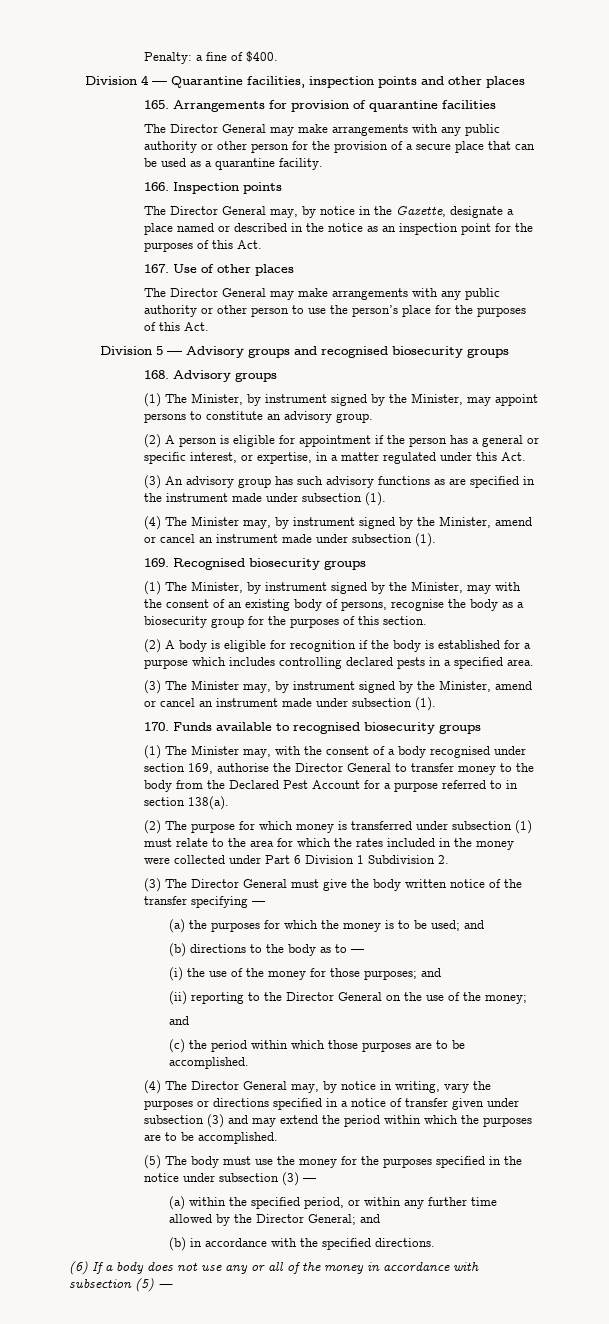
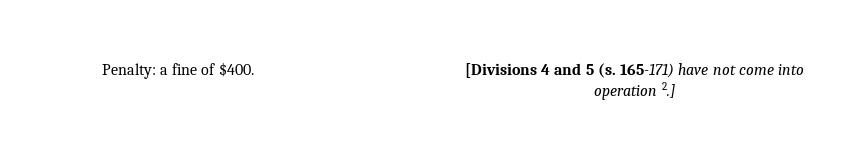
- Division 4 — Quarantine facilities, inspection points and other places
- 165. Arrangements for provision of quarantine facilities
- The Director General may make arrangements with any public authority or other person for the provision of a secure place that can be used as a quarantine facility.
- 166. Inspection points
- The Director General may, by notice in the Gazette, designate a place named or described in the notice as an inspection point for the purposes of this Act.
- 167. Use of other places
- The Director General may make arrangements with any public authority or other person to use the person’s place for the purposes of this Act.
- Division 5 — Advisory groups and recognised biosecurity groups
- 168. Advisory groups
- (1) The Minister, by instrument signed by the Minister, may appoint persons to constitute an advisory group.
- (2) A person is eligible for appointment if the person has a general or specific interest, or expertise, in a matter regulated under this Act.
- (3) An advisory group has such advisory functions as are specified in the instrument made under subsection (1).
- (4) The Minister may, by instrument signed by the Minister, amend or cancel an instrument made under subsection (1).
- 169. Recognised biosecurity groups
- (1) The Minister, by instrument signed by the Minister, may with the consent of an existing body of persons, recognise the body as a biosecurity group for the purposes of this section.
- (2) A body is eligible for recognition if the body is established for a purpose which includes controlling declared pests in a specified area.
- (3) The Minister may, by instrument signed by the Minister, amend or cancel an instrument made under subsection (1).
- 170. Funds available to recognised biosecurity groups
- (1) The Minister may, with the consent of a body recognised under section 169, authorise the Director General to transfer money to the body from the Declared Pest Account for a purpose referred to in section 138(a).
- (2) The purpose for which money is transferred under subsection (1) must relate to the area for which the rates included in the money were collected under Part 6 Division 1 Subdivision 2.
- (3) The Director General must give the body written notice of the transfer specifying —
- (a) the purposes for which the money is to be used; and
- (b) directions to the body as to —
- (i) the use of the money for those purposes; and
- (ii) reporting to the Director General on the use of the money;
- and
- (c) the period within which those purposes are to be accomplished.
- (4) The Director General may, by notice in writing, vary the purposes or directions specified in a notice of transfer given under subsection (3) and may extend the period within which the purposes are to be accomplished.
- (5) The body must use the money for the purposes specified in the notice under subsection (3) —
- (a) within the specified period, or within any further time allowed by the Director General; and
- (b) in accordance with the specified directions.
- (6) If a body does not use any or all of the money in accordance with subsection (5) —
+ [Divisions 4 and 5 (s. 165-171) have not come into operation 2.]

